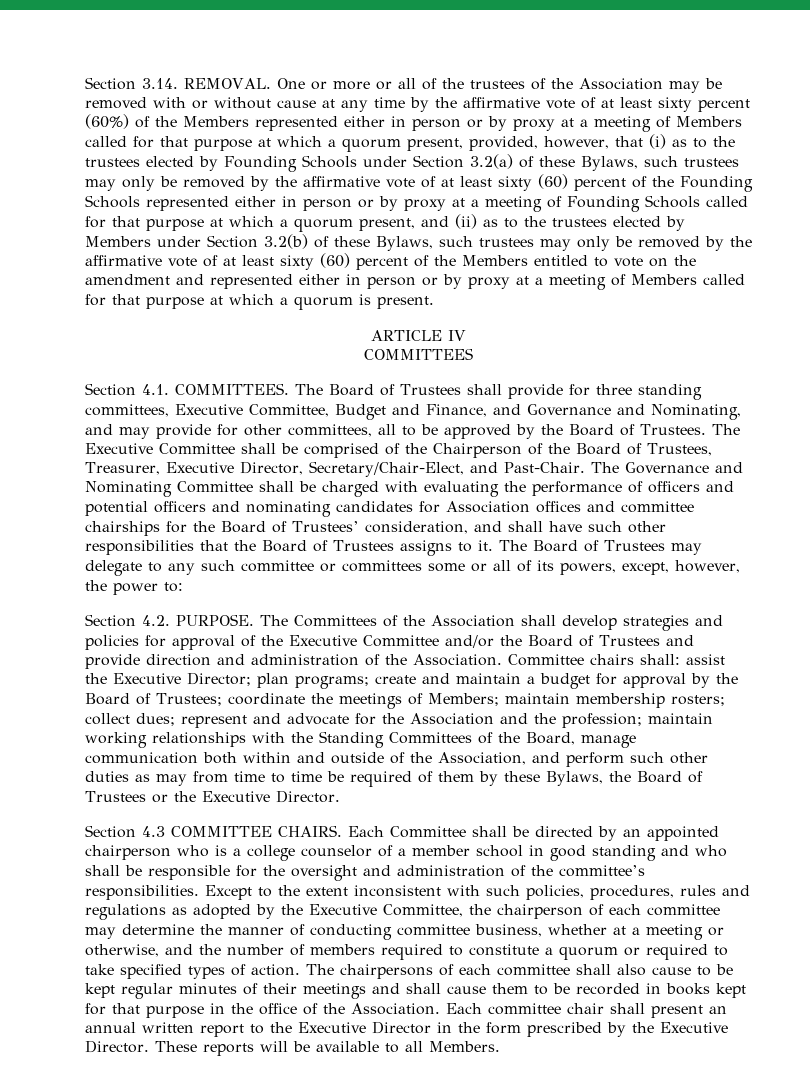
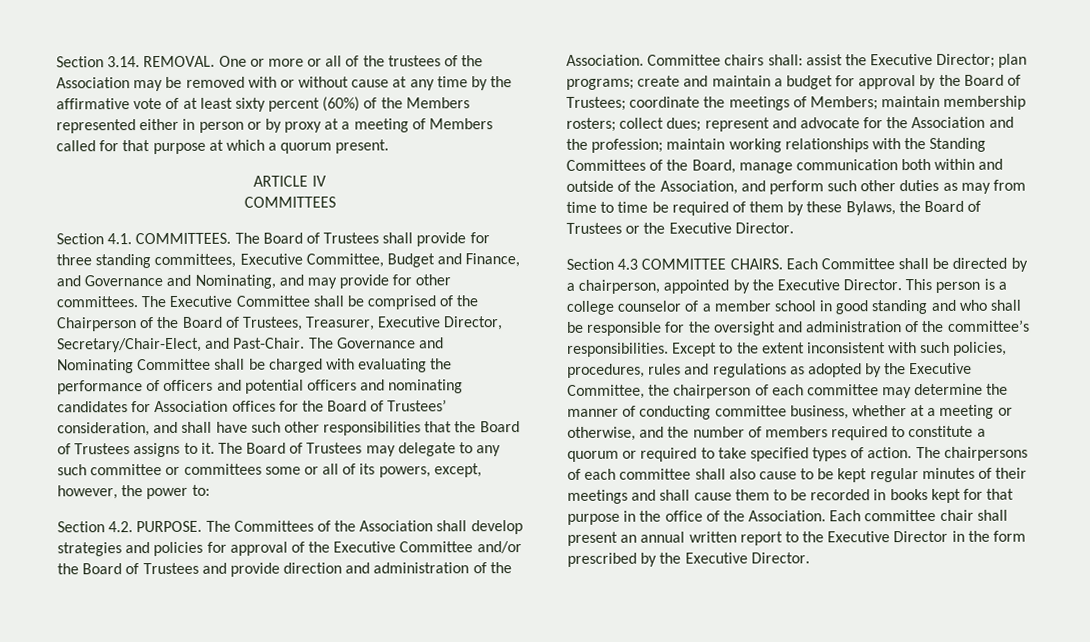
- One or more or all of the trustees of the Association may be removed with or without cause at any time by the affirmative vote of at least sixty percent (60%) of the Members represented either in person or by proxy at a meeting of Members called for that purpose at which a quorum present, provided, however, that (i) as to the trustees elected by Founding Schools under Section 3.2(a) of these Bylaws, such trustees may only be removed by the affirmative vote of at least sixty (60) percent of the Founding Schools represented either in person or by proxy at a meeting of Founding Schools called for that purpose at which a quorum present, and (ii) as to the trustees elected by Members under Section 3.2(b) of these Bylaws, such trustees may only be removed by the affirmative vote of at least sixty (60) percent of the Members entitled to vote on the amendment and represented either in person or by proxy at a meeting of Members called for that purpose at which a quorum is present.
+ One or more or all of the trustees of the Association may be removed with or without cause at any time by the affirmative vote of at least sixty percent (60%) of the Members represented either in person or by proxy at a meeting of Members called for that purpose at which a quorum present.
- The Board of Trustees shall provide for three standing committees, Executive Committee, Budget and Finance, and Governance and Nominating, and may provide for other committees, all to be approved by the Board of Trustees.
+ The Board of Trustees shall provide for three standing committees, Executive Committee, Budget and Finance, and Governance and Nominating, and may provide for other committees.
- The Governance and Nominating Committee shall be charged with evaluating the performance of officers and potential officers and nominating candidates for Association offices and committee chairships for the Board of Trustees’ consideration, and shall have such other responsibilities that the Board of Trustees assigns to it.
+ The Governance and Nominating Committee shall be charged with evaluating the performance of officers and potential officers and nominating candidates for Association offices for the Board of Trustees’ consideration, and shall have such other responsibilities that the Board of Trustees assigns to it.
- Each Committee shall be directed by an appointed chairperson who is a college counselor of a member school in good standing and who shall be responsible for the oversight and administration of the committee’s responsibilities.
+ Each Committee shall be directed by a chairperson, appointed by the Executive Director. This person is a college counselor of a member school in good standing and who shall be responsible for the oversight and administration of the committee’s responsibilities.
- These reports will be available to all Members.

